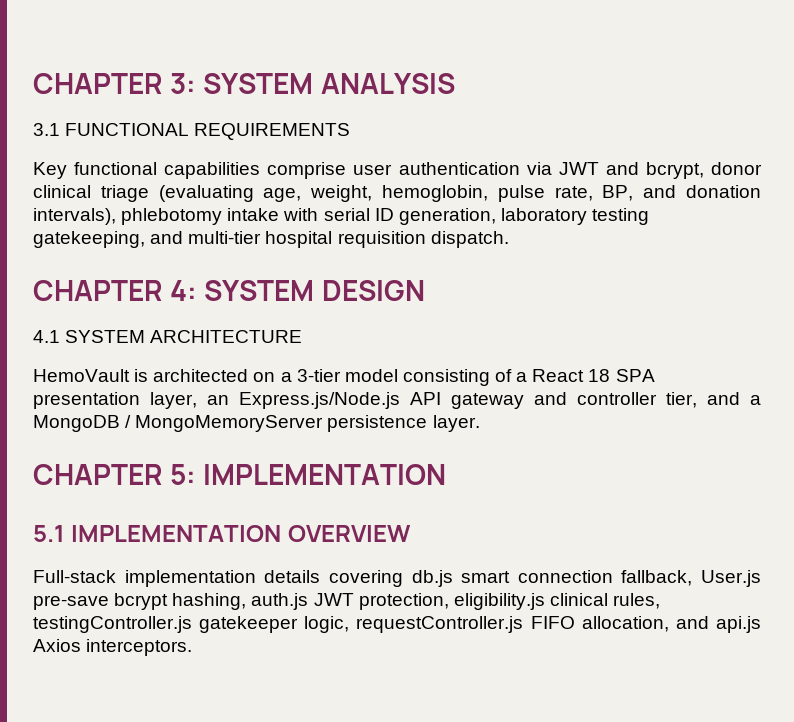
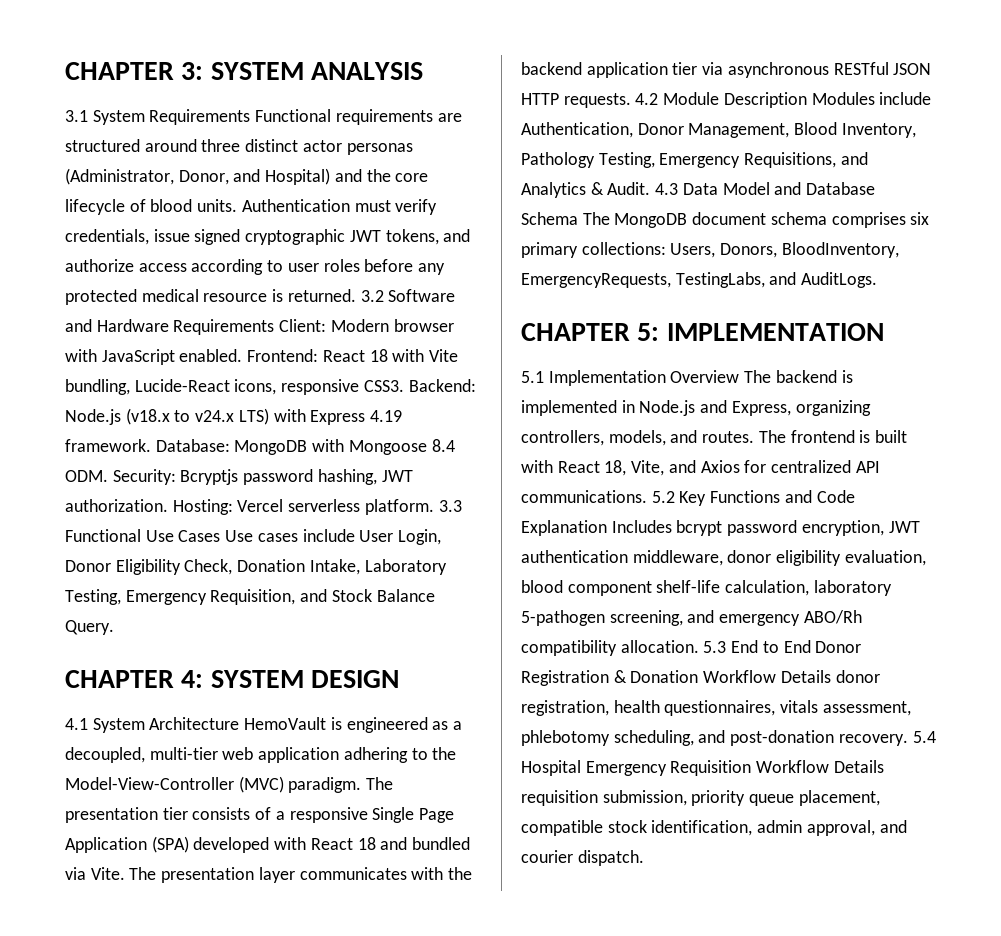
- 3.1 FUNCTIONAL REQUIREMENTS
- Key functional capabilities comprise user authentication via JWT and bcrypt, donor clinical triage (evaluating age, weight, hemoglobin, pulse rate, BP, and donation intervals), phlebotomy intake with serial ID generation, laboratory testing gatekeeping, and multi-tier hospital requisition dispatch.
+ 3.1 System Requirements Functional requirements are structured around three distinct actor personas (Administrator, Donor, and Hospital) and the core lifecycle of blood units. Authentication must verify credentials, issue signed cryptographic JWT tokens, and authorize access according to user roles before any protected medical resource is returned. 3.2 Software and Hardware Requirements Client: Modern browser with JavaScript enabled. Frontend: React 18 with Vite bundling, Lucide-React icons, responsive CSS3. Backend: Node.js (v18.x to v24.x LTS) with Express 4.19 framework. Database: MongoDB with Mongoose 8.4 ODM. Security: Bcryptjs password hashing, JWT authorization. Hosting: Vercel serverless platform. 3.3 Functional Use Cases Use cases include User Login, Donor Eligibility Check, Donation Intake, Laboratory Testing, Emergency Requisition, and Stock Balance Query.
- 4.1 SYSTEM ARCHITECTURE
- HemoVault is architected on a 3-tier model consisting of a React 18 SPA presentation layer, an Express.js/Node.js API gateway and controller tier, and a MongoDB / MongoMemoryServer persistence layer.
+ 4.1 System Architecture HemoVault is engineered as a decoupled, multi-tier web application adhering to the Model-View-Controller (MVC) paradigm. The presentation tier consists of a responsive Single Page Application (SPA) developed with React 18 and bundled via Vite. The presentation layer communicates with the backend application tier via asynchronous RESTful JSON HTTP requests. 4.2 Module Description Modules include Authentication, Donor Management, Blood Inventory, Pathology Testing, Emergency Requisitions, and Analytics & Audit. 4.3 Data Model and Database Schema The MongoDB document schema comprises six primary collections: Users, Donors, BloodInventory, EmergencyRequests, TestingLabs, and AuditLogs.
  CHAPTER 5: IMPLEMENTATION
- 5.1 IMPLEMENTATION OVERVIEW
- Full-stack implementation details covering db.js smart connection fallback, User.js pre-save bcrypt hashing, auth.js JWT protection, eligibility.js clinical rules, testingController.js gatekeeper logic, requestController.js FIFO allocation, and api.js Axios interceptors.
+ 5.1 Implementation Overview The backend is implemented in Node.js and Express, organizing controllers, models, and routes. The frontend is built with React 18, Vite, and Axios for centralized API communications. 5.2 Key Functions and Code Explanation Includes bcrypt password encryption, JWT authentication middleware, donor eligibility evaluation, blood component shelf-life calculation, laboratory 5-pathogen screening, and emergency ABO/Rh compatibility allocation. 5.3 End to End Donor Registration & Donation Workflow Details donor registration, health questionnaires, vitals assessment, phlebotomy scheduling, and post-donation recovery. 5.4 Hospital Emergency Requisition Workflow Details requisition submission, priority queue placement, compatible stock identification, admin approval, and courier dispatch.

